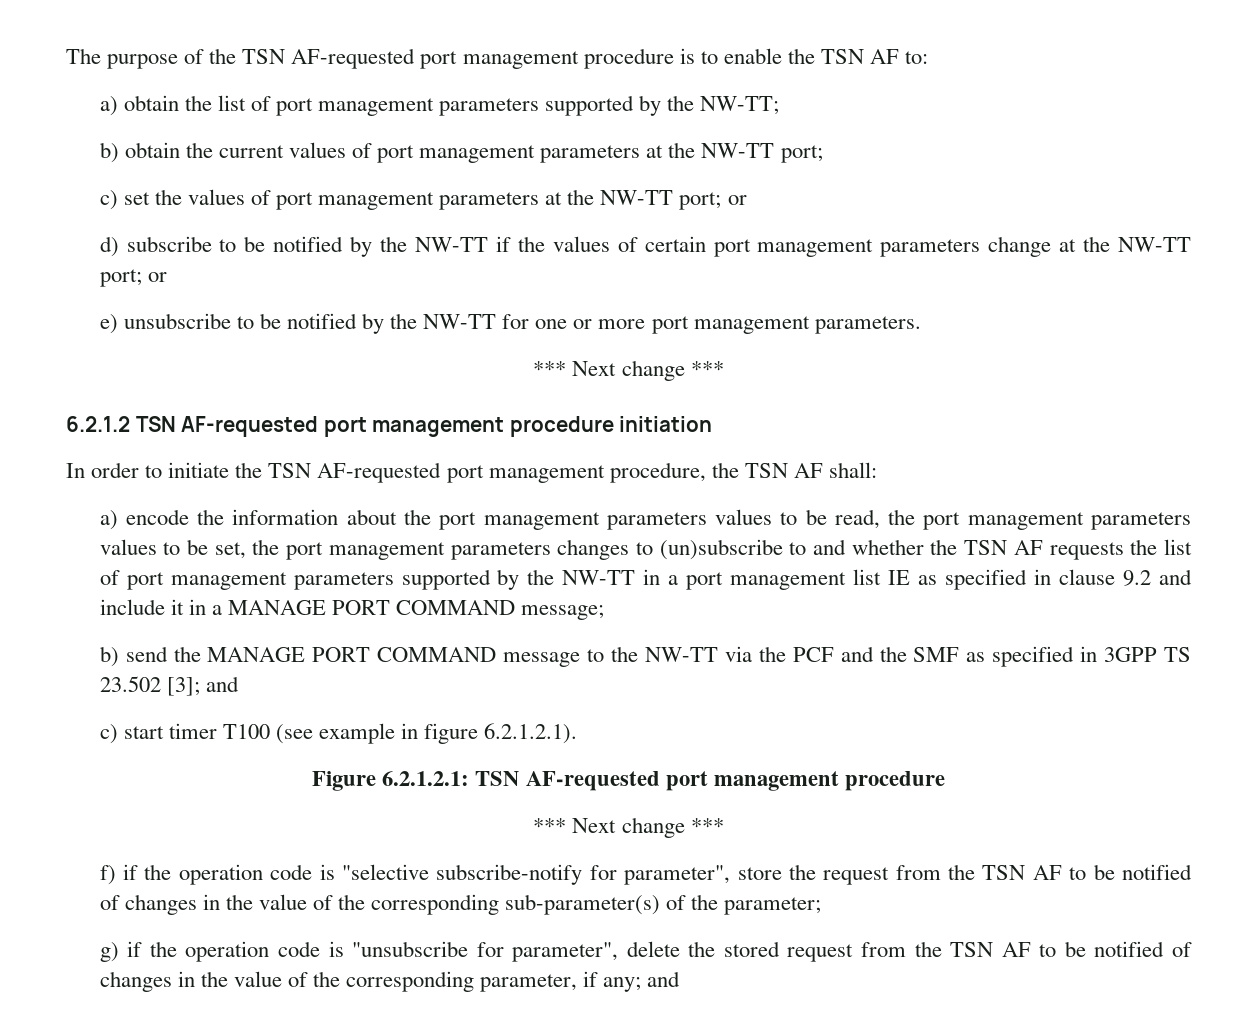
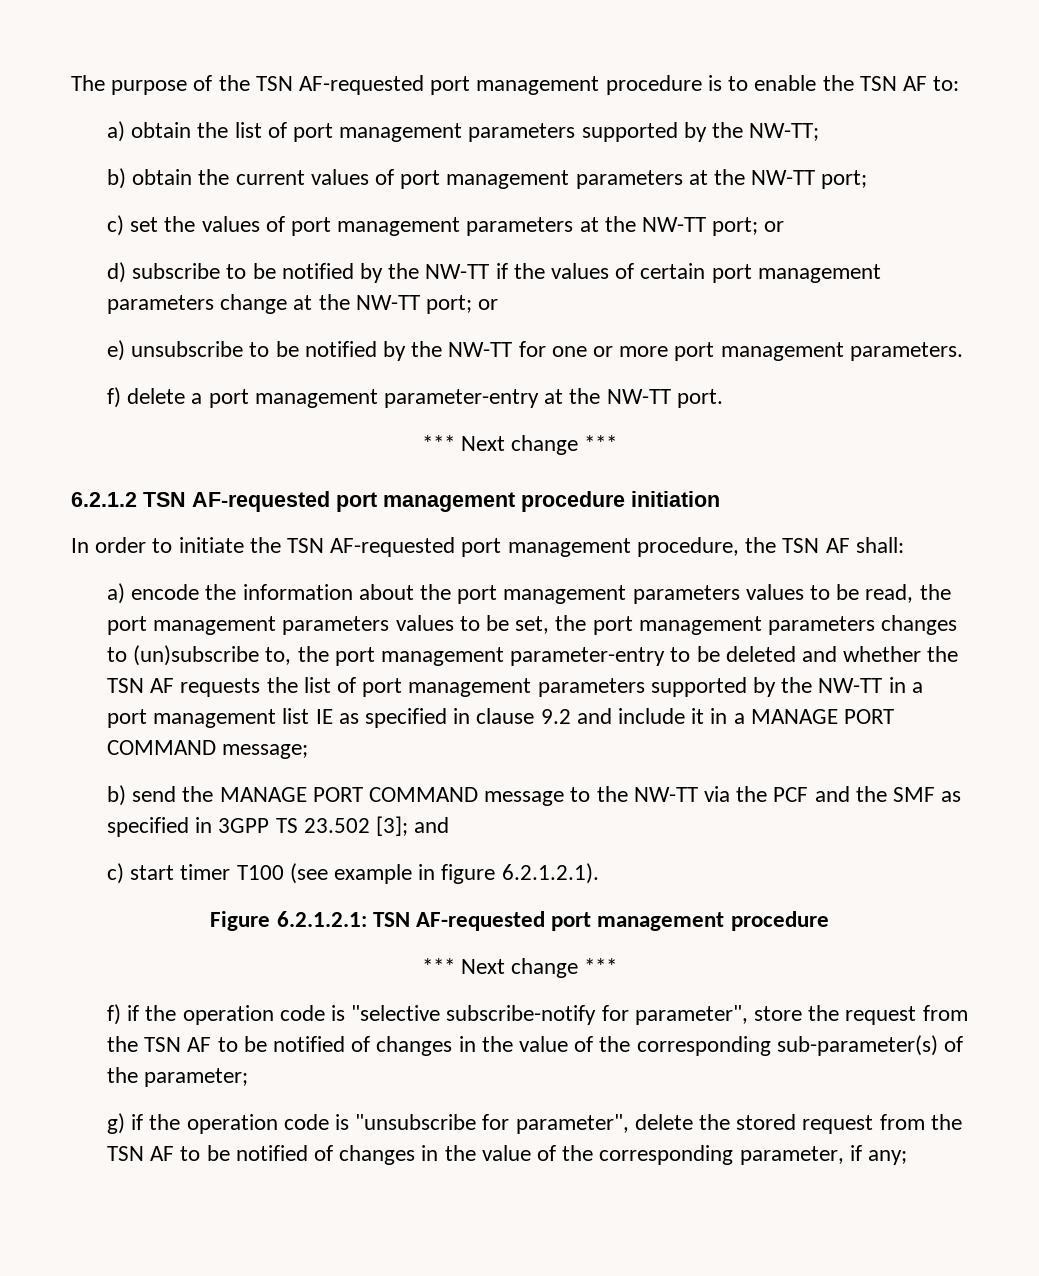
+ f) delete a port management parameter-entry at the NW-TT port.
- a) encode the information about the port management parameters values to be read, the port management parameters values to be set, the port management parameters changes to (un)subscribe to and whether the TSN AF requests the list of port management parameters supported by the NW-TT in a port management list IE as specified in clause 9.2 and include it in a MANAGE PORT COMMAND message;
+ a) encode the information about the port management parameters values to be read, the port management parameters values to be set, the port management parameters changes to (un)subscribe to, the port management parameter-entry to be deleted and whether the TSN AF requests the list of port management parameters supported by the NW-TT in a port management list IE as specified in clause 9.2 and include it in a MANAGE PORT COMMAND message;
- g) if the operation code is "unsubscribe for parameter", delete the stored request from the TSN AF to be notified of changes in the value of the corresponding parameter, if any; and
+ g) if the operation code is "unsubscribe for parameter", delete the stored request from the TSN AF to be notified of changes in the value of the corresponding parameter, if any;

